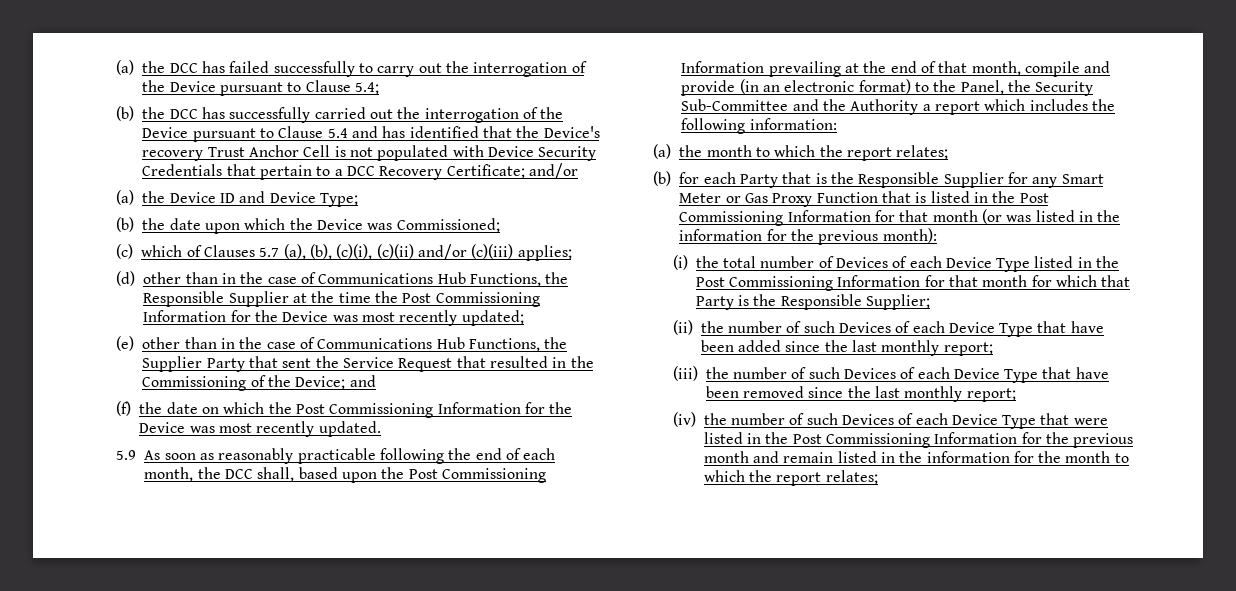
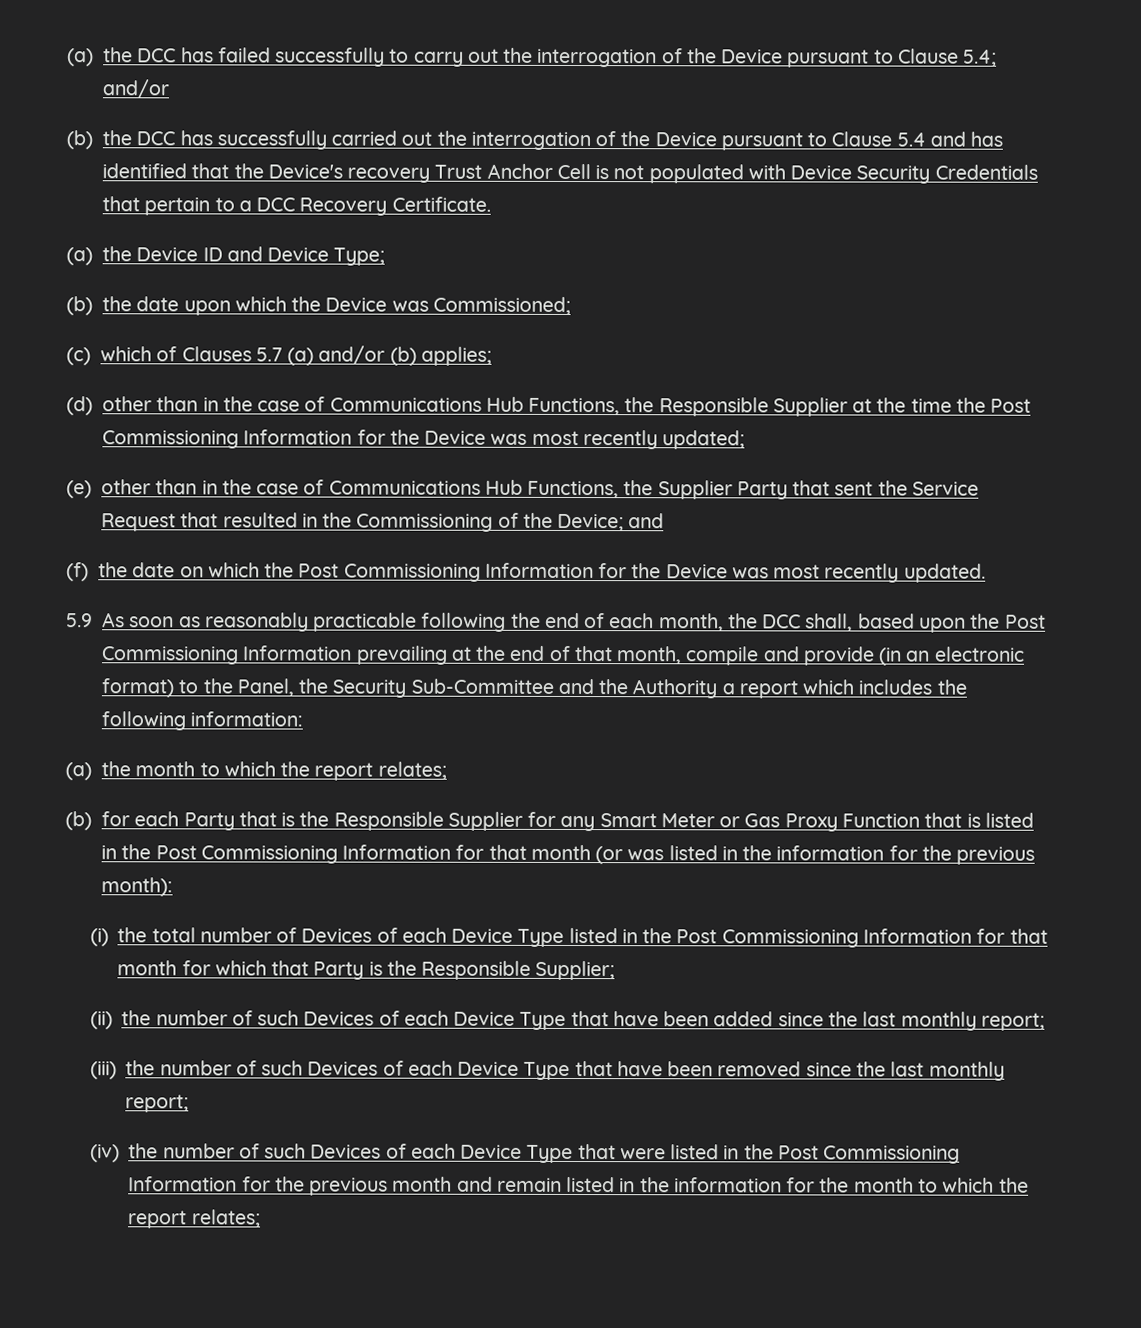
- (a) the DCC has failed successfully to carry out the interrogation of the Device pursuant to Clause 5.4;
+ (a) the DCC has failed successfully to carry out the interrogation of the Device pursuant to Clause 5.4; and/or
- (b) the DCC has successfully carried out the interrogation of the Device pursuant to Clause 5.4 and has identified that the Device's recovery Trust Anchor Cell is not populated with Device Security Credentials that pertain to a DCC Recovery Certificate; and/or
+ (b) the DCC has successfully carried out the interrogation of the Device pursuant to Clause 5.4 and has identified that the Device's recovery Trust Anchor Cell is not populated with Device Security Credentials that pertain to a DCC Recovery Certificate.
- (c) which of Clauses 5.7 (a), (b), (c)(i), (c)(ii) and/or (c)(iii) applies;
+ (c) which of Clauses 5.7 (a) and/or (b) applies;

